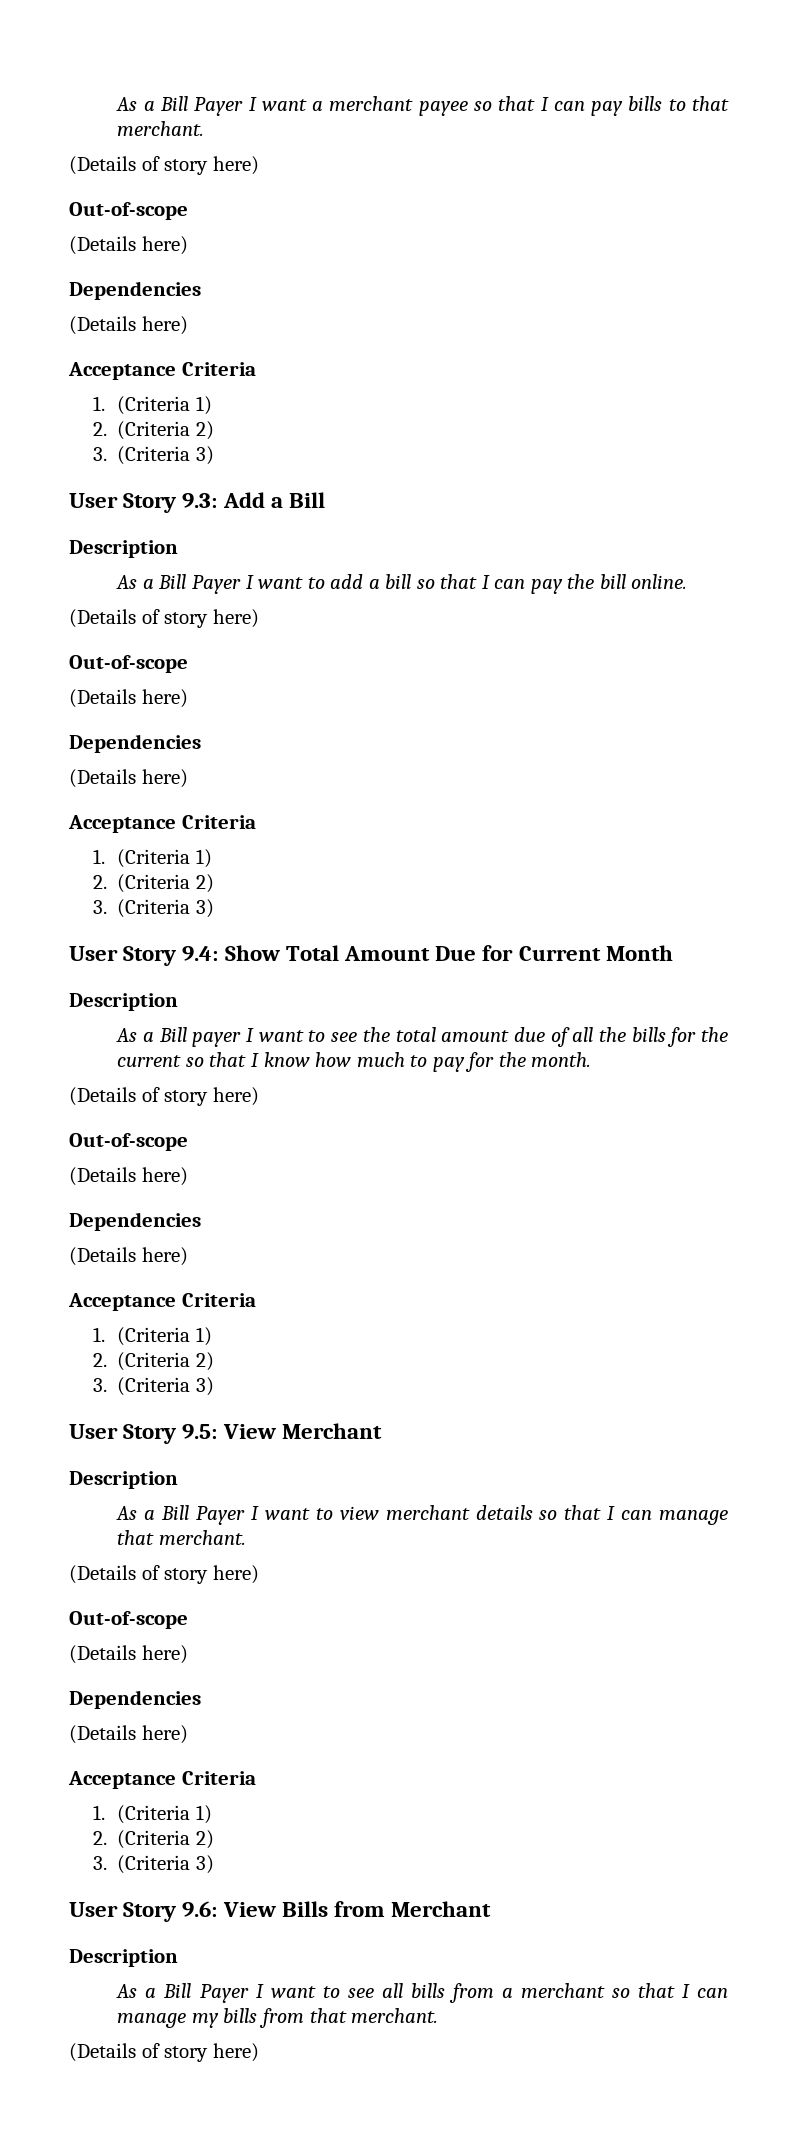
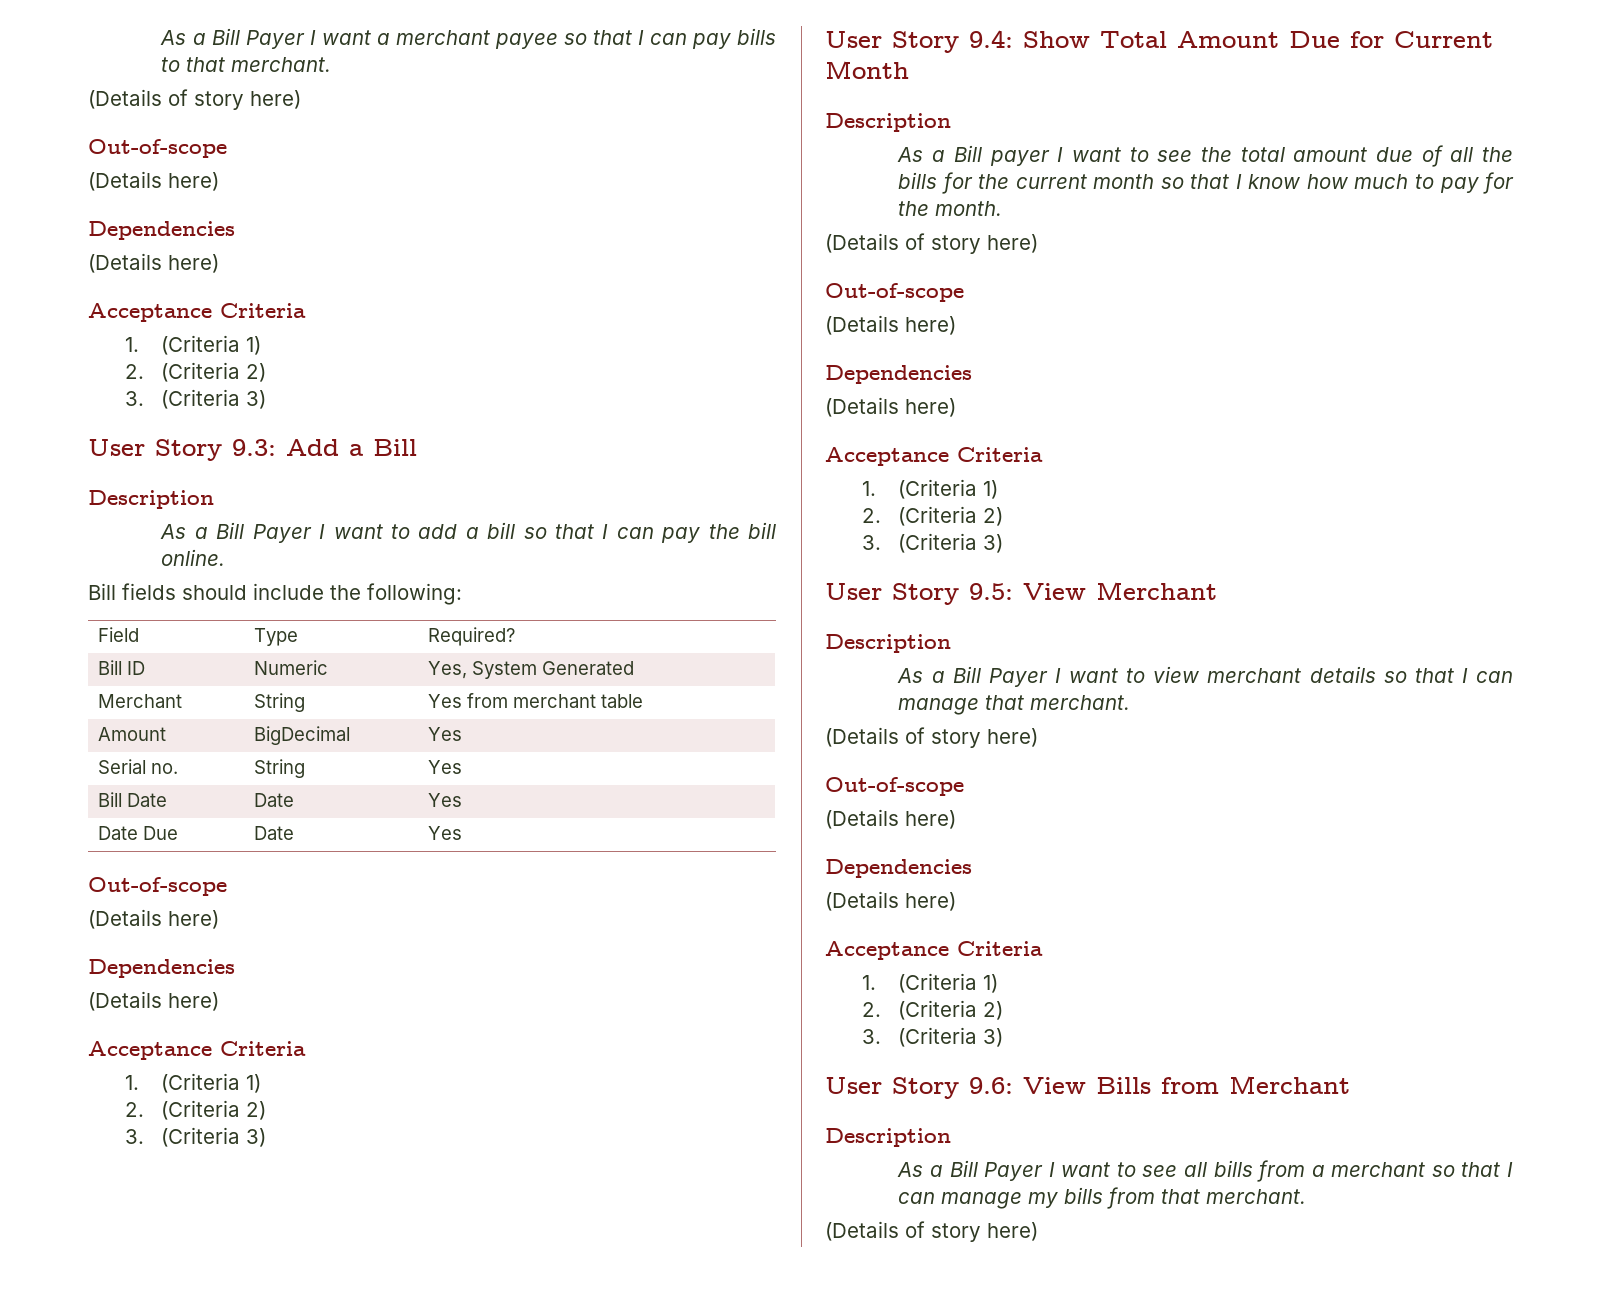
  As a Bill Payer I want to add a bill so that I can pay the bill online.
- (Details of story here)
+ Bill fields should include the following:
+ Field | Type | Required?
+ Bill ID | Numeric | Yes, System Generated
+ Merchant | String | Yes from merchant table
+ Amount | BigDecimal | Yes
+ Serial no. | String | Yes
+ Bill Date | Date | Yes
+ Date Due | Date | Yes
- As a Bill payer I want to see the total amount due of all the bills for the current so that I know how much to pay for the month.
+ As a Bill payer I want to see the total amount due of all the bills for the current month so that I know how much to pay for the month.

